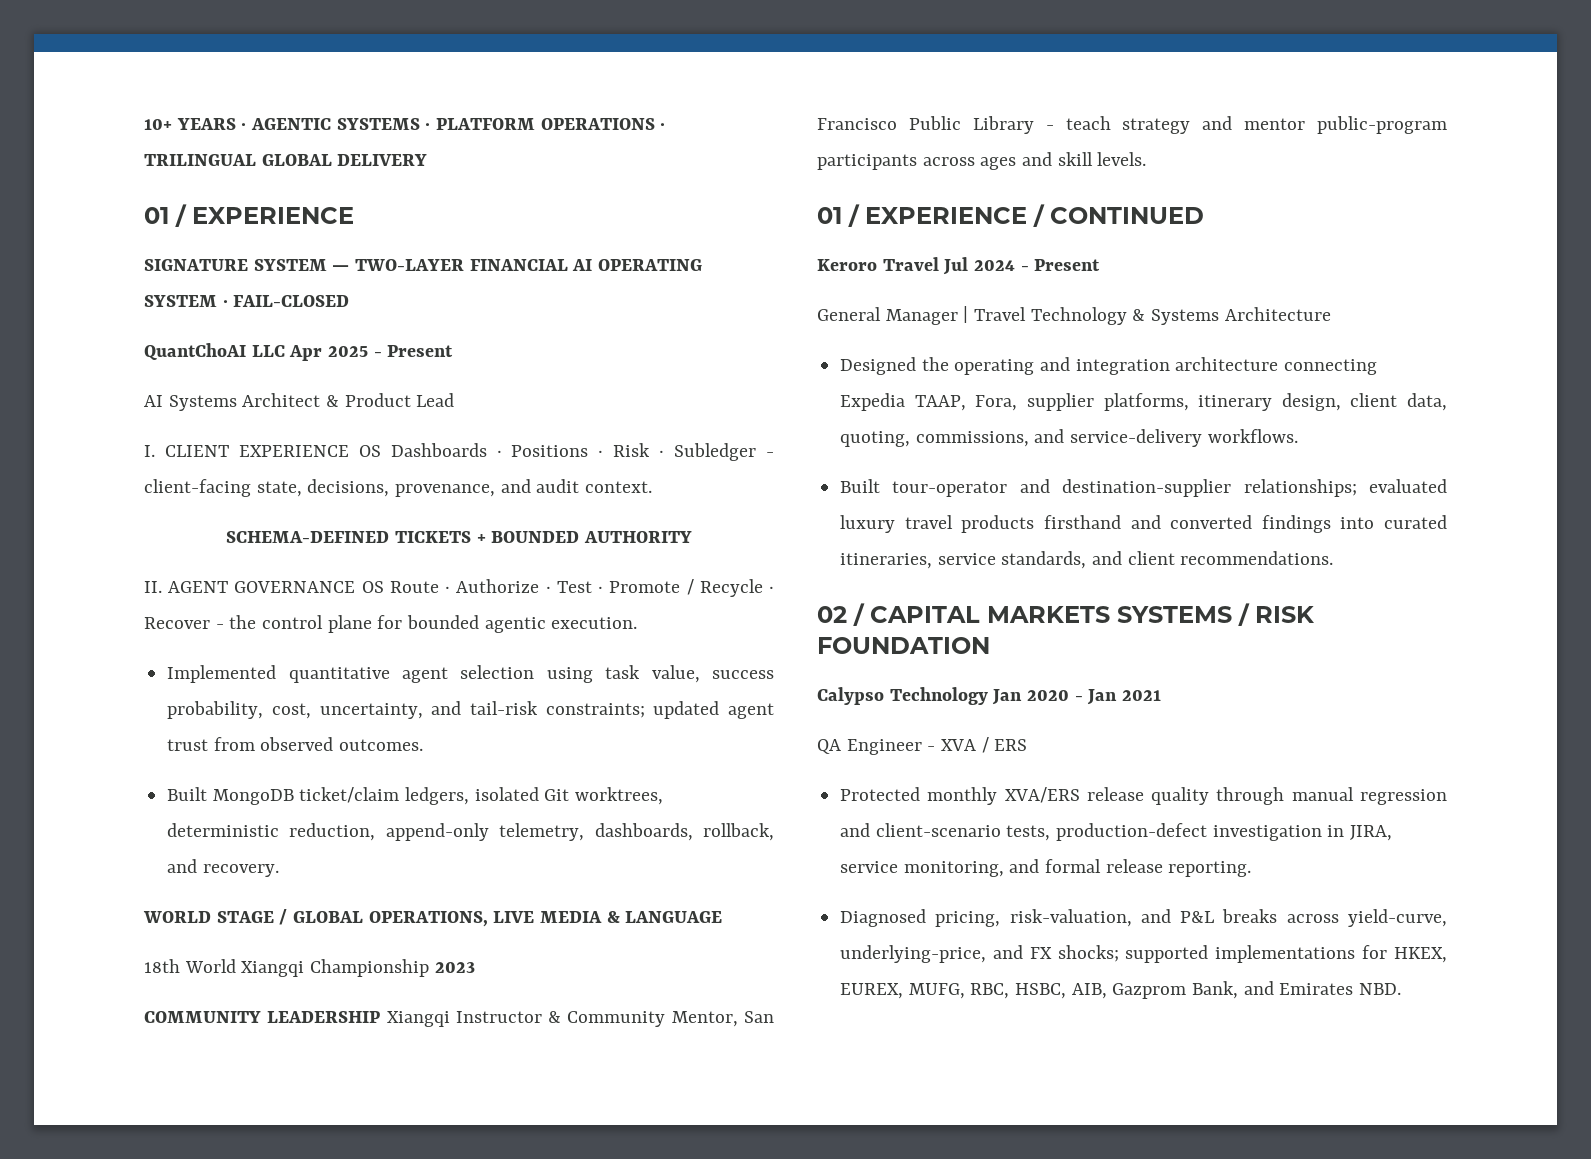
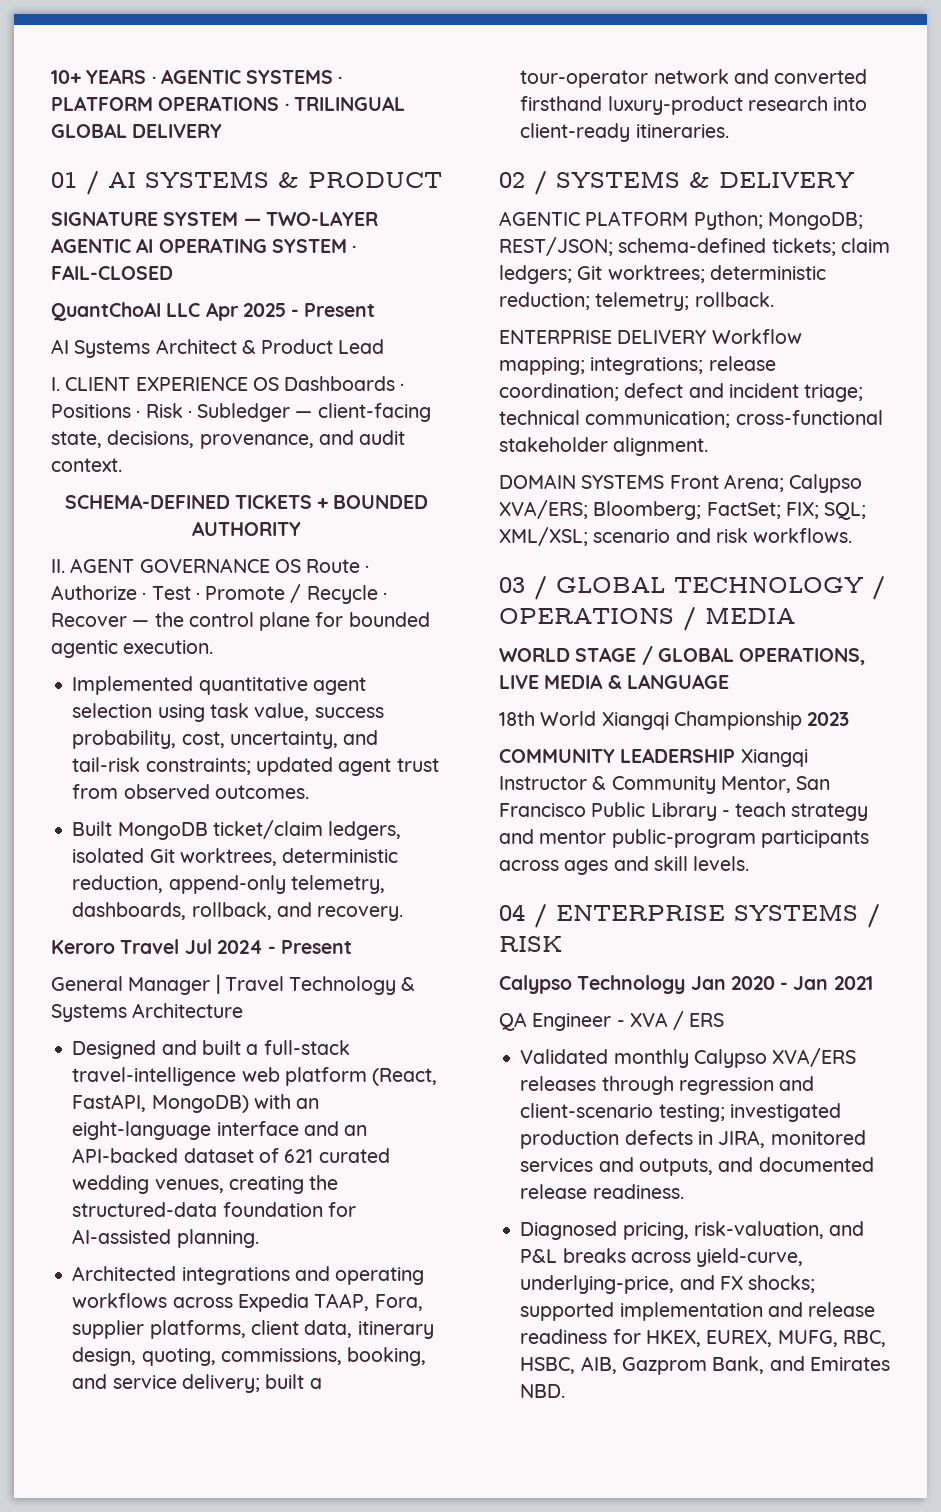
  10+ YEARS · AGENTIC SYSTEMS · PLATFORM OPERATIONS · TRILINGUAL GLOBAL DELIVERY
- 01 / EXPERIENCE
+ 01 / AI SYSTEMS & PRODUCT
- SIGNATURE SYSTEM — TWO-LAYER FINANCIAL AI OPERATING SYSTEM · FAIL-CLOSED
+ SIGNATURE SYSTEM — TWO-LAYER AGENTIC AI OPERATING SYSTEM · FAIL-CLOSED
- I. CLIENT EXPERIENCE OS Dashboards · Positions · Risk · Subledger - client-facing state, decisions, provenance, and audit context.
+ I. CLIENT EXPERIENCE OS Dashboards · Positions · Risk · Subledger — client-facing state, decisions, provenance, and audit context.
- II. AGENT GOVERNANCE OS Route · Authorize · Test · Promote / Recycle · Recover - the control plane for bounded agentic execution.
+ II. AGENT GOVERNANCE OS Route · Authorize · Test · Promote / Recycle · Recover — the control plane for bounded agentic execution.
+ Keroro Travel Jul 2024 - Present
+ General Manager | Travel Technology & Systems Architecture
+ Designed and built a full-stack travel-intelligence web platform (React, FastAPI, MongoDB) with an eight-language interface and an API-backed dataset of 621 curated wedding venues, creating the structured-data foundation for AI-assisted planning.
+ Architected integrations and operating workflows across Expedia TAAP, Fora, supplier platforms, client data, itinerary design, quoting, commissions, booking, and service delivery; built a tour-operator network and converted firsthand luxury-product research into client-ready itineraries.
+ 02 / SYSTEMS & DELIVERY
+ AGENTIC PLATFORM Python; MongoDB; REST/JSON; schema-defined tickets; claim ledgers; Git worktrees; deterministic reduction; telemetry; rollback.
+ ENTERPRISE DELIVERY Workflow mapping; integrations; release coordination; defect and incident triage; technical communication; cross-functional stakeholder alignment.
+ DOMAIN SYSTEMS Front Arena; Calypso XVA/ERS; Bloomberg; FactSet; FIX; SQL; XML/XSL; scenario and risk workflows.
+ 03 / GLOBAL TECHNOLOGY / OPERATIONS / MEDIA
- 01 / EXPERIENCE / CONTINUED
- Keroro Travel Jul 2024 - Present
- General Manager | Travel Technology & Systems Architecture
- Designed the operating and integration architecture connecting Expedia TAAP, Fora, supplier platforms, itinerary design, client data, quoting, commissions, and service-delivery workflows.
- Built tour-operator and destination-supplier relationships; evaluated luxury travel products firsthand and converted findings into curated itineraries, service standards, and client recommendations.
- 02 / CAPITAL MARKETS SYSTEMS / RISK FOUNDATION
+ 04 / ENTERPRISE SYSTEMS / RISK
- Protected monthly XVA/ERS release quality through manual regression and client-scenario tests, production-defect investigation in JIRA, service monitoring, and formal release reporting.
+ Validated monthly Calypso XVA/ERS releases through regression and client-scenario testing; investigated production defects in JIRA, monitored services and outputs, and documented release readiness.
- Diagnosed pricing, risk-valuation, and P&L breaks across yield-curve, underlying-price, and FX shocks; supported implementations for HKEX, EUREX, MUFG, RBC, HSBC, AIB, Gazprom Bank, and Emirates NBD.
+ Diagnosed pricing, risk-valuation, and P&L breaks across yield-curve, underlying-price, and FX shocks; supported implementation and release readiness for HKEX, EUREX, MUFG, RBC, HSBC, AIB, Gazprom Bank, and Emirates NBD.

